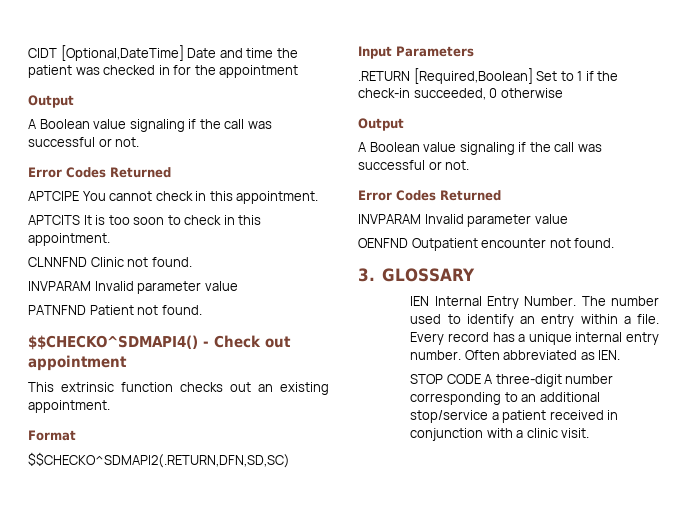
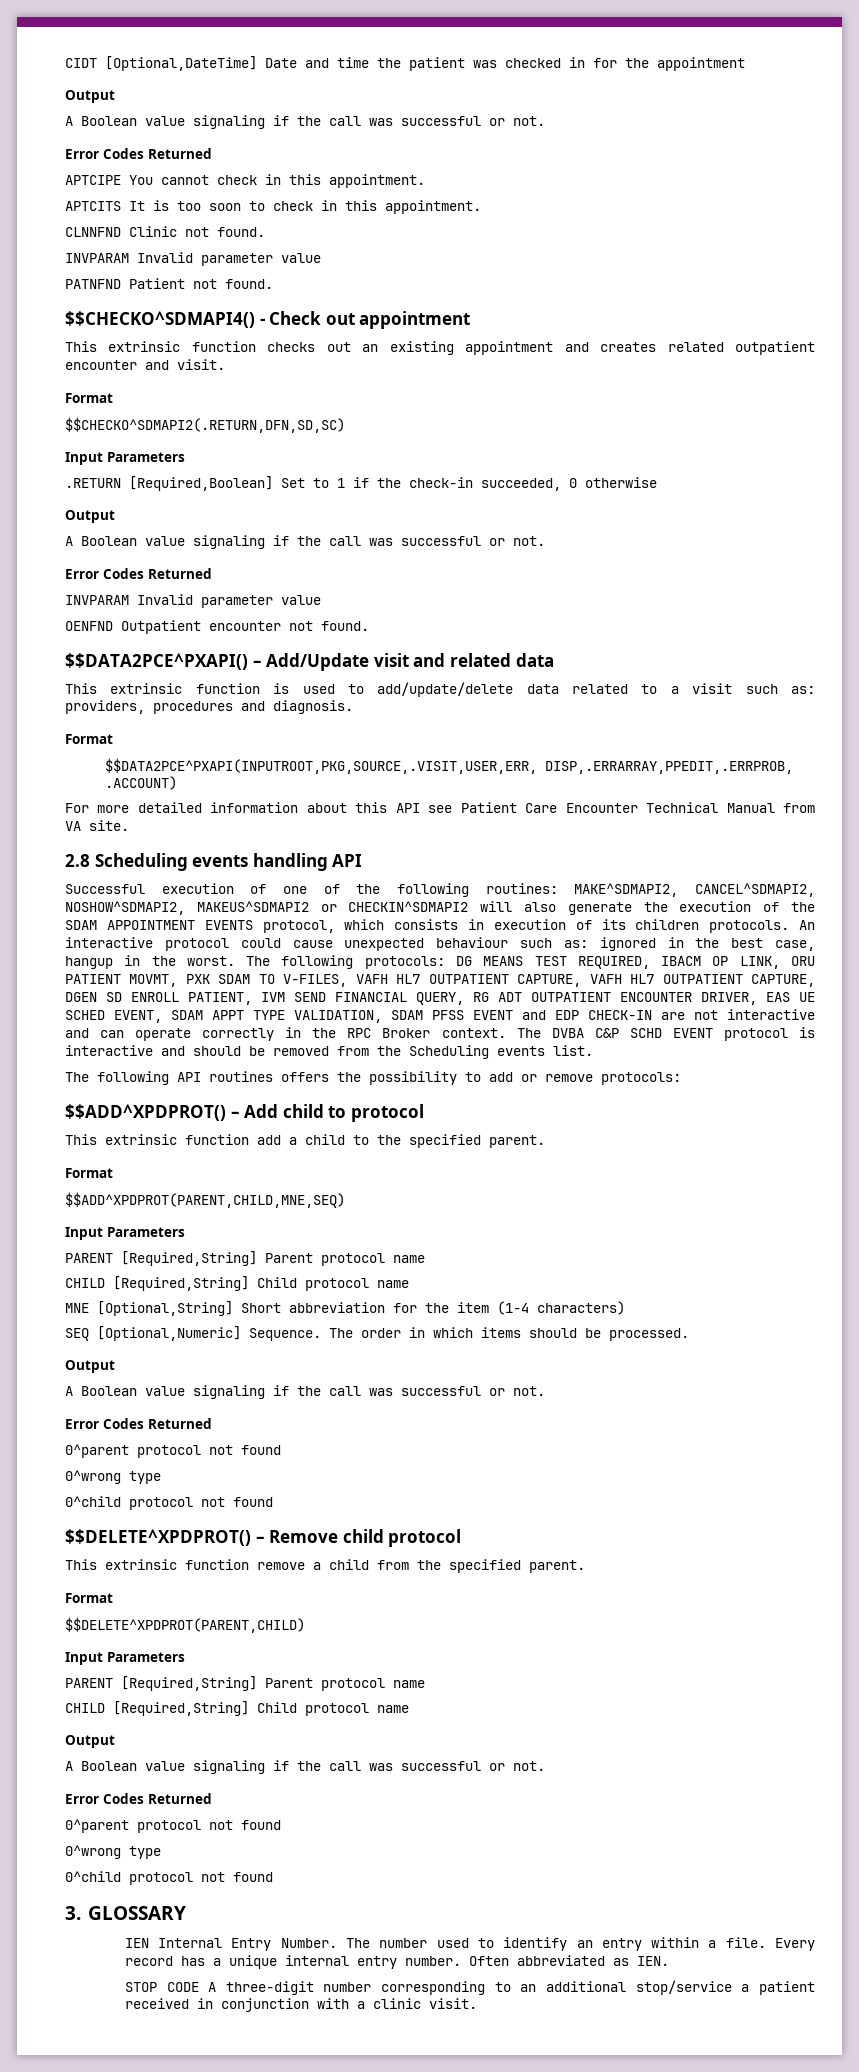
- This extrinsic function checks out an existing appointment.
+ This extrinsic function checks out an existing appointment and creates related outpatient encounter and visit.
+ $$DATA2PCE^PXAPI() – Add/Update visit and related data
+ This extrinsic function is used to add/update/delete data related to a visit such as: providers, procedures and diagnosis.
+ Format
+ $$DATA2PCE^PXAPI(INPUTROOT,PKG,SOURCE,.VISIT,USER,ERR, DISP,.ERRARRAY,PPEDIT,.ERRPROB, .ACCOUNT)
+ For more detailed information about this API see Patient Care Encounter Technical Manual from VA site.
+ 2.8 Scheduling events handling API
+ Successful execution of one of the following routines: MAKE^SDMAPI2, CANCEL^SDMAPI2, NOSHOW^SDMAPI2, MAKEUS^SDMAPI2 or CHECKIN^SDMAPI2 will also generate the execution of the SDAM APPOINTMENT EVENTS protocol, which consists in execution of its children protocols. An interactive protocol could cause unexpected behaviour such as: ignored in the best case, hangup in the worst. The following protocols: DG MEANS TEST REQUIRED, IBACM OP LINK, ORU PATIENT MOVMT, PXK SDAM TO V-FILES, VAFH HL7 OUTPATIENT CAPTURE, VAFH HL7 OUTPATIENT CAPTURE, DGEN SD ENROLL PATIENT, IVM SEND FINANCIAL QUERY, RG ADT OUTPATIENT ENCOUNTER DRIVER, EAS UE SCHED EVENT, SDAM APPT TYPE VALIDATION, SDAM PFSS EVENT and EDP CHECK-IN are not interactive and can operate correctly in the RPC Broker context. The DVBA C&P SCHD EVENT protocol is interactive and should be removed from the Scheduling events list.
+ The following API routines offers the possibility to add or remove protocols:
+ $$ADD^XPDPROT() – Add child to protocol
+ This extrinsic function add a child to the specified parent.
+ Format
+ $$ADD^XPDPROT(PARENT,CHILD,MNE,SEQ)
+ Input Parameters
+ PARENT [Required,String] Parent protocol name
+ CHILD [Required,String] Child protocol name
+ MNE [Optional,String] Short abbreviation for the item (1-4 characters)
+ SEQ [Optional,Numeric] Sequence. The order in which items should be processed.
+ Output
+ A Boolean value signaling if the call was successful or not.
+ Error Codes Returned
+ 0^parent protocol not found
+ 0^wrong type
+ 0^child protocol not found
+ $$DELETE^XPDPROT() – Remove child protocol
+ This extrinsic function remove a child from the specified parent.
+ Format
+ $$DELETE^XPDPROT(PARENT,CHILD)
+ Input Parameters
+ PARENT [Required,String] Parent protocol name
+ CHILD [Required,String] Child protocol name
+ Output
+ A Boolean value signaling if the call was successful or not.
+ Error Codes Returned
+ 0^parent protocol not found
+ 0^wrong type
+ 0^child protocol not found

